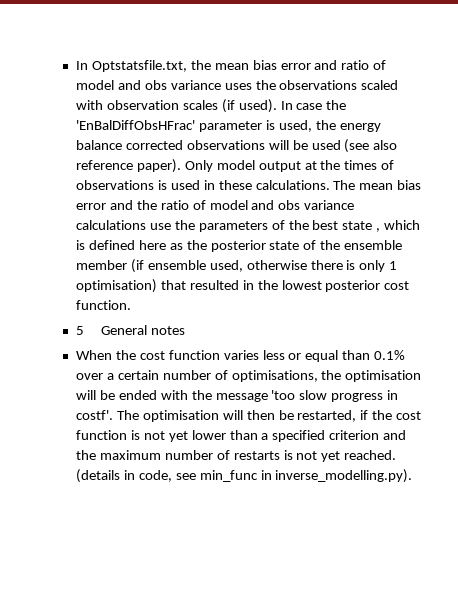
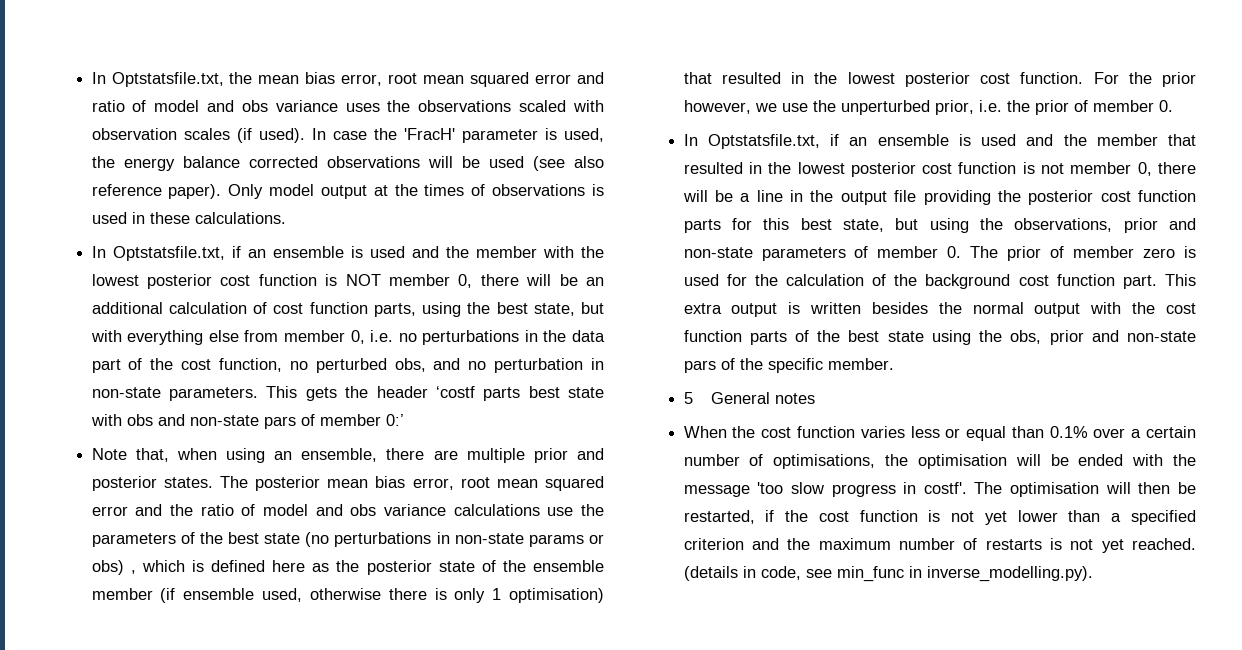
- In Optstatsfile.txt, the mean bias error and ratio of model and obs variance uses the observations scaled with observation scales (if used).
+ In Optstatsfile.txt, the mean bias error, root mean squared error and ratio of model and obs variance uses the observations scaled with observation scales (if used).
- In case the 'EnBalDiffObsHFrac' parameter is used, the energy balance corrected observations will be used (see also reference paper).
+ In case the 'FracH' parameter is used, the energy balance corrected observations will be used (see also reference paper).
- Only model output at the times of observations is used in these calculations. The mean bias error and the ratio of model and obs variance calculations use the parameters of the best state , which is defined here as the posterior state of the ensemble member (if ensemble used, otherwise there is only 1 optimisation) that resulted in the lowest posterior cost function.
+ Only model output at the times of observations is used in these calculations.
+ In Optstatsfile.txt, if an ensemble is used and the member with the lowest posterior cost function is NOT member 0, there will be an additional calculation of cost function parts, using the best state, but with everything else from member 0, i.e. no perturbations in the data part of the cost function, no perturbed obs, and no perturbation in non-state parameters. This gets the header ‘costf parts best state with obs and non-state pars of member 0:’
+ Note that, when using an ensemble, there are multiple prior and posterior states. The posterior mean bias error, root mean squared error and the ratio of model and obs variance calculations use the parameters of the best state (no perturbations in non-state params or obs) , which is defined here as the posterior state of the ensemble member (if ensemble used, otherwise there is only 1 optimisation) that resulted in the lowest posterior cost function. For the prior however, we use the unperturbed prior, i.e. the prior of member 0.
+ In Optstatsfile.txt, if an ensemble is used and the member that resulted in the lowest posterior cost function is not member 0, there will be a line in the output file providing the posterior cost function parts for this best state, but using the observations, prior and non-state parameters of member 0. The prior of member zero is used for the calculation of the background cost function part. This extra output is written besides the normal output with the cost function parts of the best state using the obs, prior and non-state pars of the specific member.

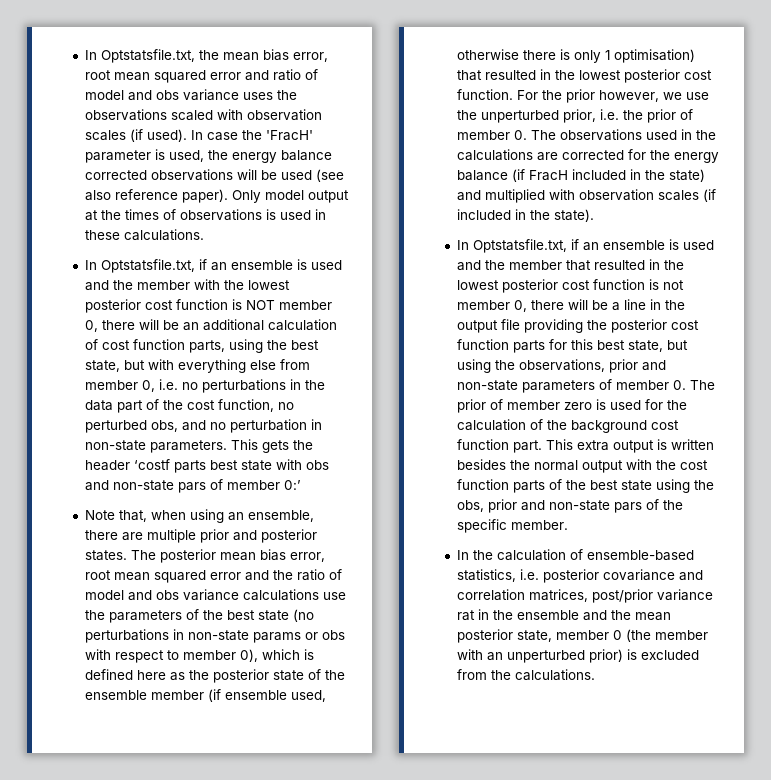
- The posterior mean bias error, root mean squared error and the ratio of model and obs variance calculations use the parameters of the best state (no perturbations in non-state params or obs) , which is defined here as the posterior state of the ensemble member (if ensemble used, otherwise there is only 1 optimisation) that resulted in the lowest posterior cost function.
+ The posterior mean bias error, root mean squared error and the ratio of model and obs variance calculations use the parameters of the best state (no perturbations in non-state params or obs with respect to member 0), which is defined here as the posterior state of the ensemble member (if ensemble used, otherwise there is only 1 optimisation) that resulted in the lowest posterior cost function.
- For the prior however, we use the unperturbed prior, i.e. the prior of member 0.
+ For the prior however, we use the unperturbed prior, i.e. the prior of member 0. The observations used in the calculations are corrected for the energy balance (if FracH included in the state) and multiplied with observation scales (if included in the state).
- 5 General notes
- When the cost function varies less or equal than 0.1% over a certain number of optimisations, the optimisation will be ended with the message 'too slow progress in costf'. The optimisation will then be restarted, if the cost function is not yet lower than a specified criterion and the maximum number of restarts is not yet reached. (details in code, see min_func in inverse_modelling.py).
+ In the calculation of ensemble-based statistics, i.e. posterior covariance and correlation matrices, post/prior variance rat in the ensemble and the mean posterior state, member 0 (the member with an unperturbed prior) is excluded from the calculations.

